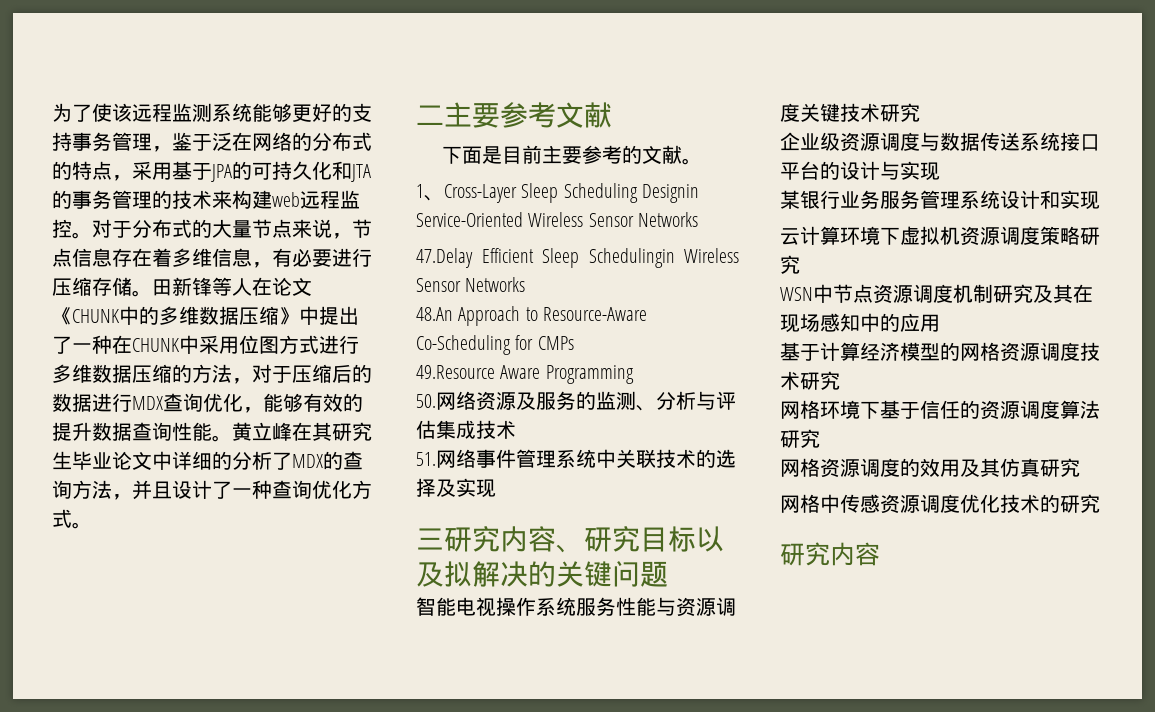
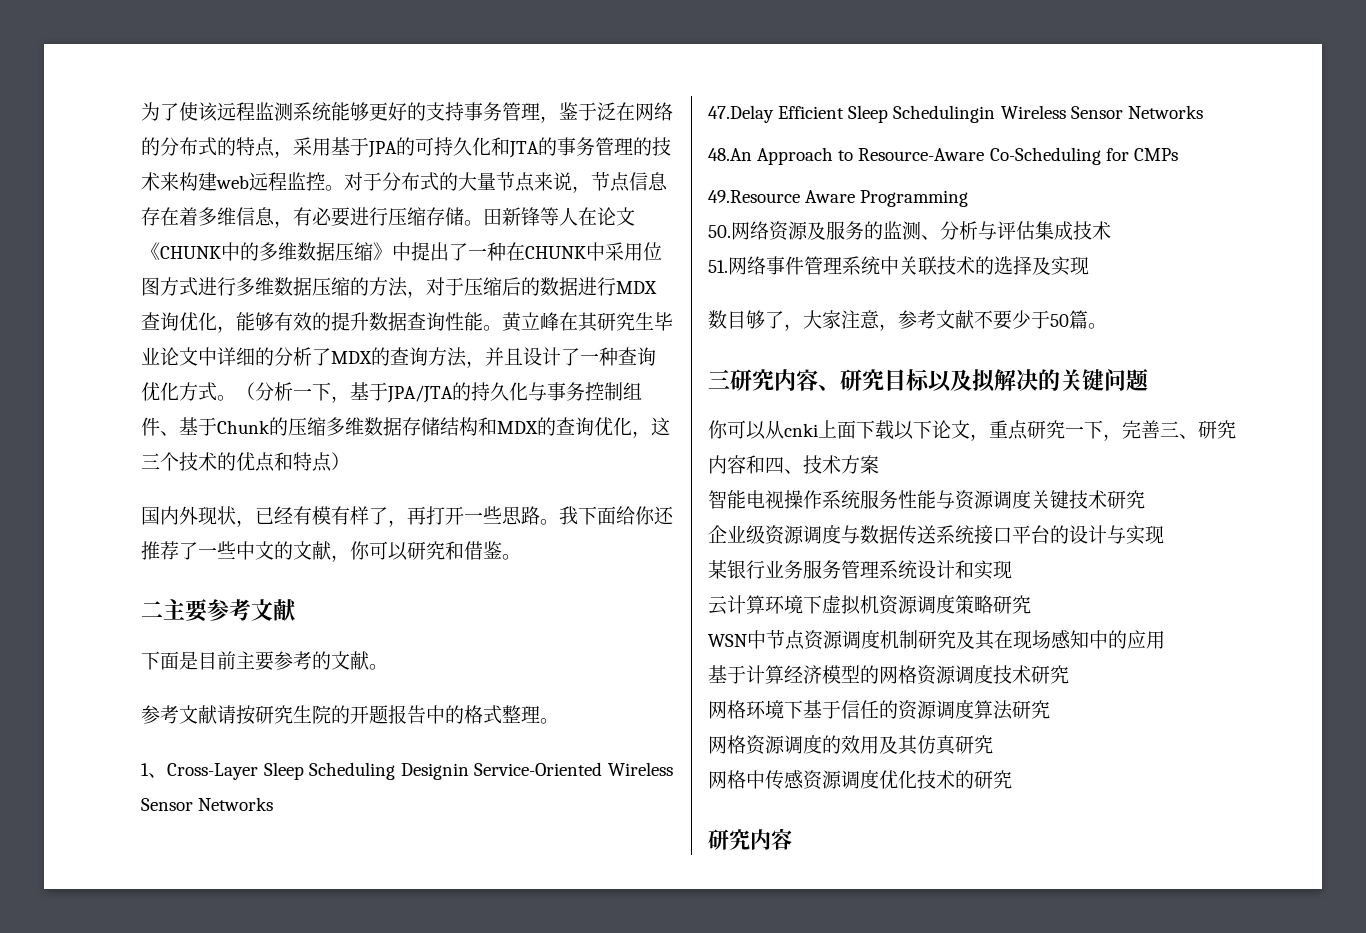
+ （分析一下，基于JPA/JTA的持久化与事务控制组件、基于Chunk的压缩多维数据存储结构和MDX的查询优化，这三个技术的优点和特点）
+ 国内外现状，已经有模有样了，再打开一些思路。我下面给你还推荐了一些中文的文献，你可以研究和借鉴。
+ 参考文献请按研究生院的开题报告中的格式整理。
+ 数目够了，大家注意，参考文献不要少于50篇。
+ 你可以从cnki上面下载以下论文，重点研究一下，完善三、研究内容和四、技术方案

